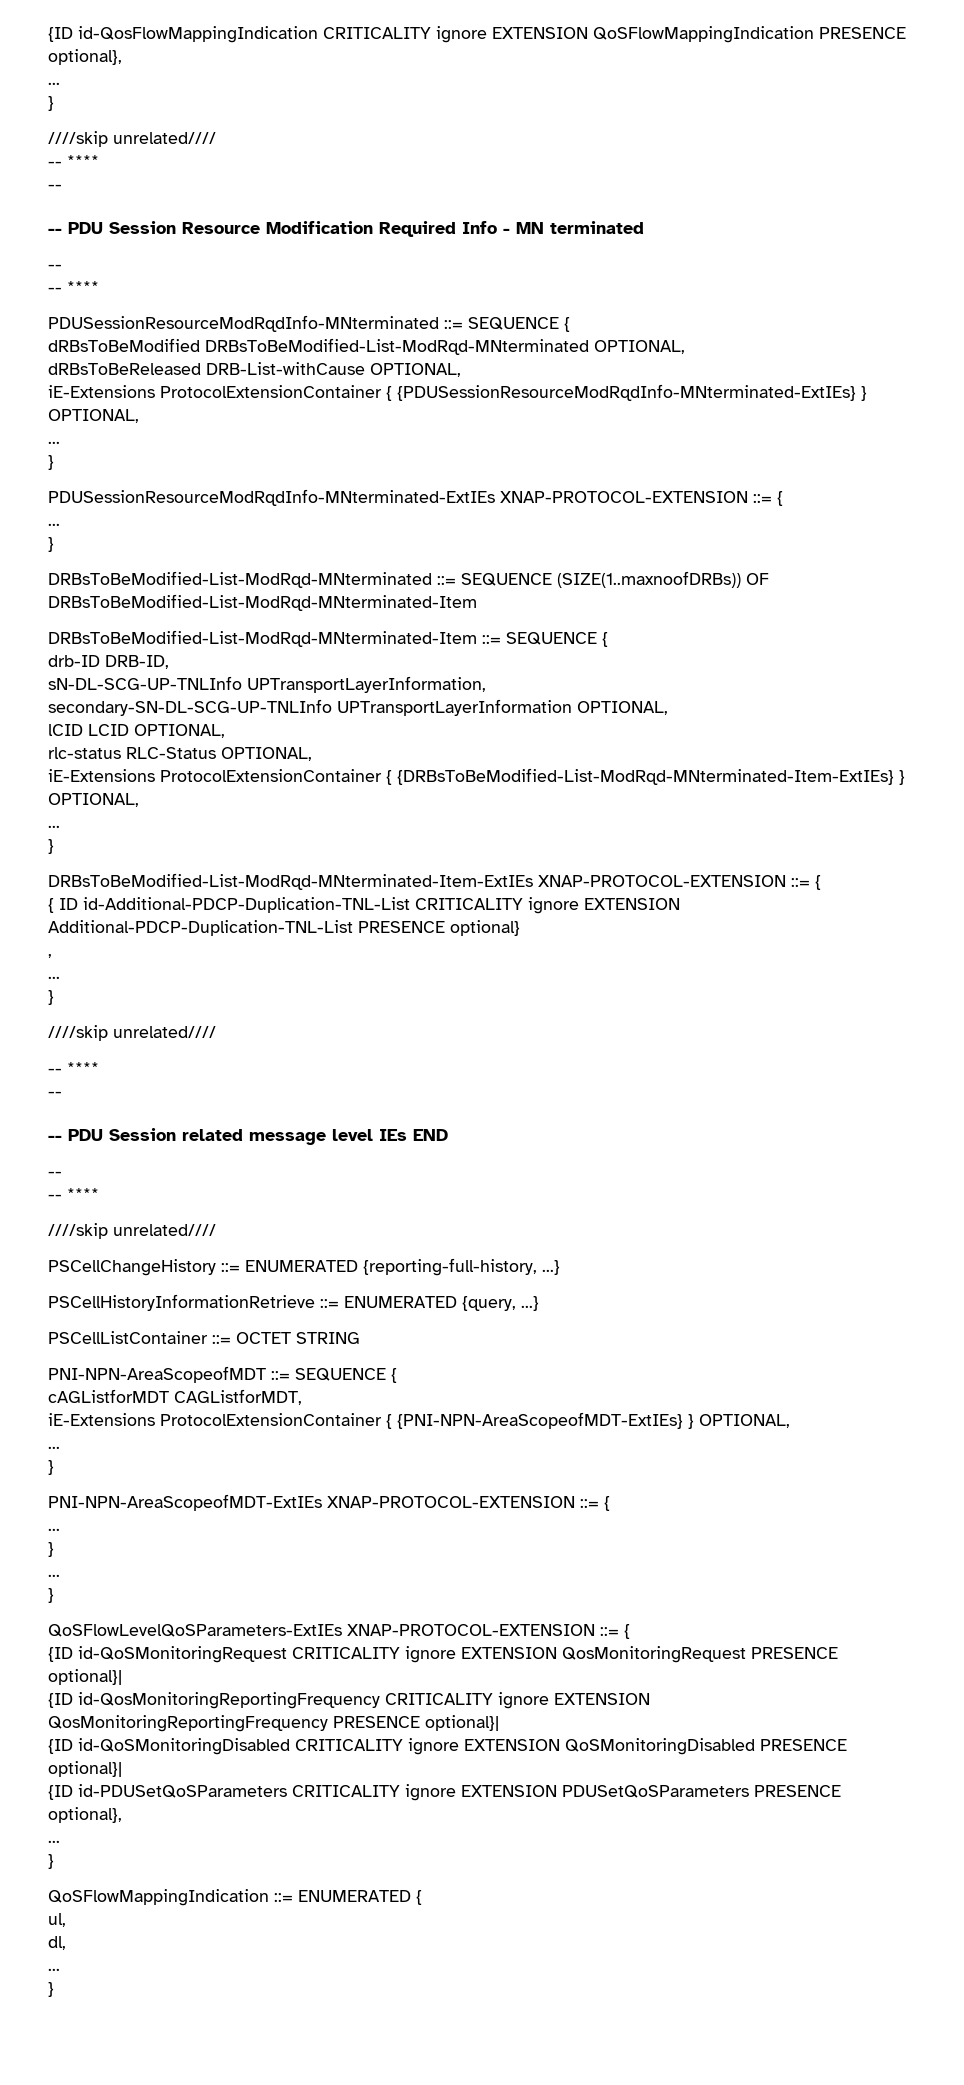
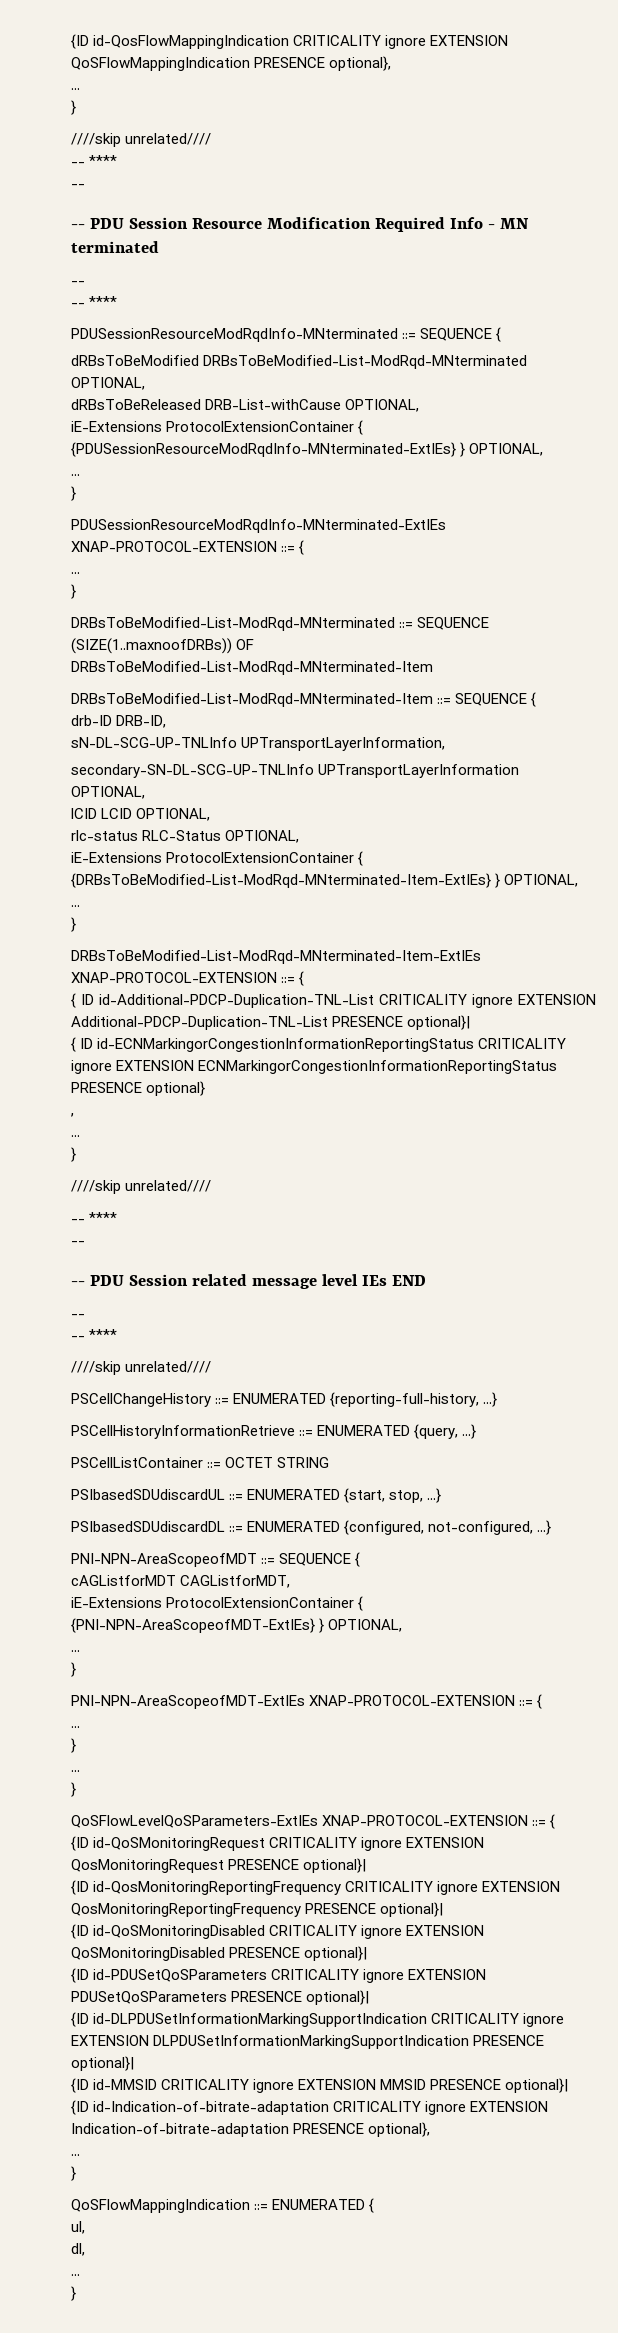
- { ID id-Additional-PDCP-Duplication-TNL-List CRITICALITY ignore EXTENSION Additional-PDCP-Duplication-TNL-List PRESENCE optional}
+ { ID id-Additional-PDCP-Duplication-TNL-List CRITICALITY ignore EXTENSION Additional-PDCP-Duplication-TNL-List PRESENCE optional}|
+ { ID id-ECNMarkingorCongestionInformationReportingStatus CRITICALITY ignore EXTENSION ECNMarkingorCongestionInformationReportingStatus PRESENCE optional}
+ PSIbasedSDUdiscardUL ::= ENUMERATED {start, stop, ...}
+ PSIbasedSDUdiscardDL ::= ENUMERATED {configured, not-configured, ...}
- {ID id-PDUSetQoSParameters CRITICALITY ignore EXTENSION PDUSetQoSParameters PRESENCE optional},
+ {ID id-PDUSetQoSParameters CRITICALITY ignore EXTENSION PDUSetQoSParameters PRESENCE optional}|
+ {ID id-DLPDUSetInformationMarkingSupportIndication CRITICALITY ignore EXTENSION DLPDUSetInformationMarkingSupportIndication PRESENCE optional}|
+ {ID id-MMSID CRITICALITY ignore EXTENSION MMSID PRESENCE optional}|
+ {ID id-Indication-of-bitrate-adaptation CRITICALITY ignore EXTENSION Indication-of-bitrate-adaptation PRESENCE optional},

